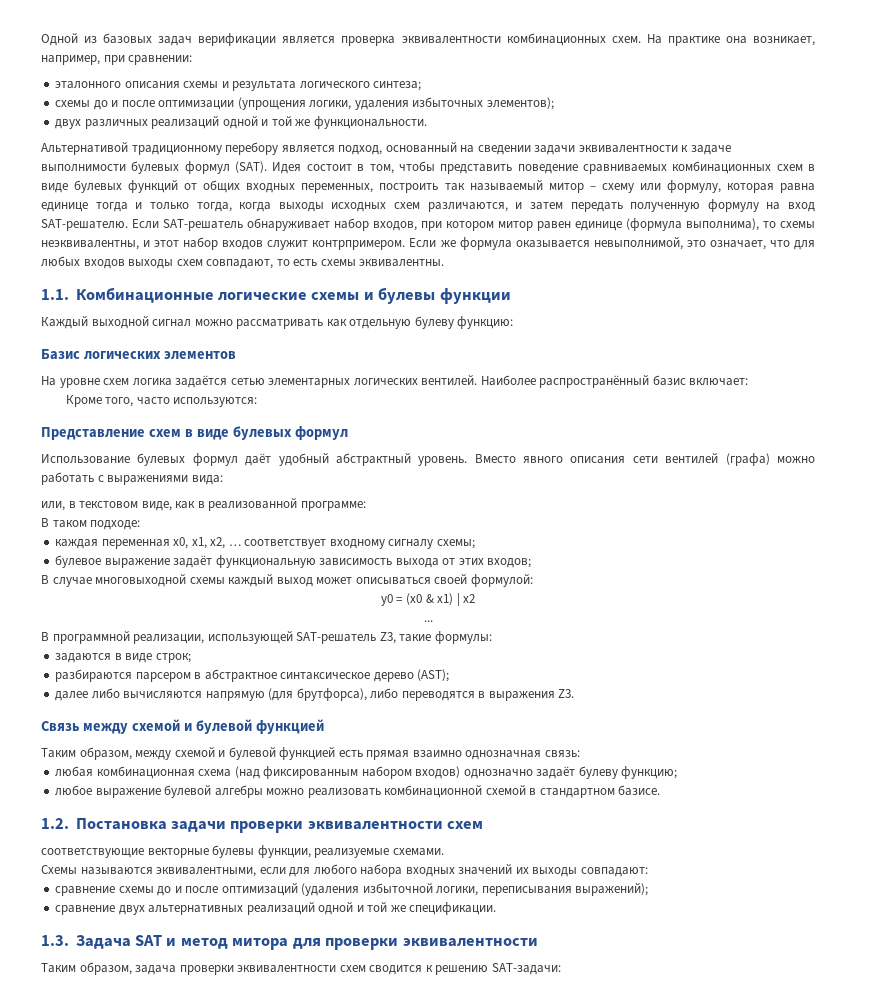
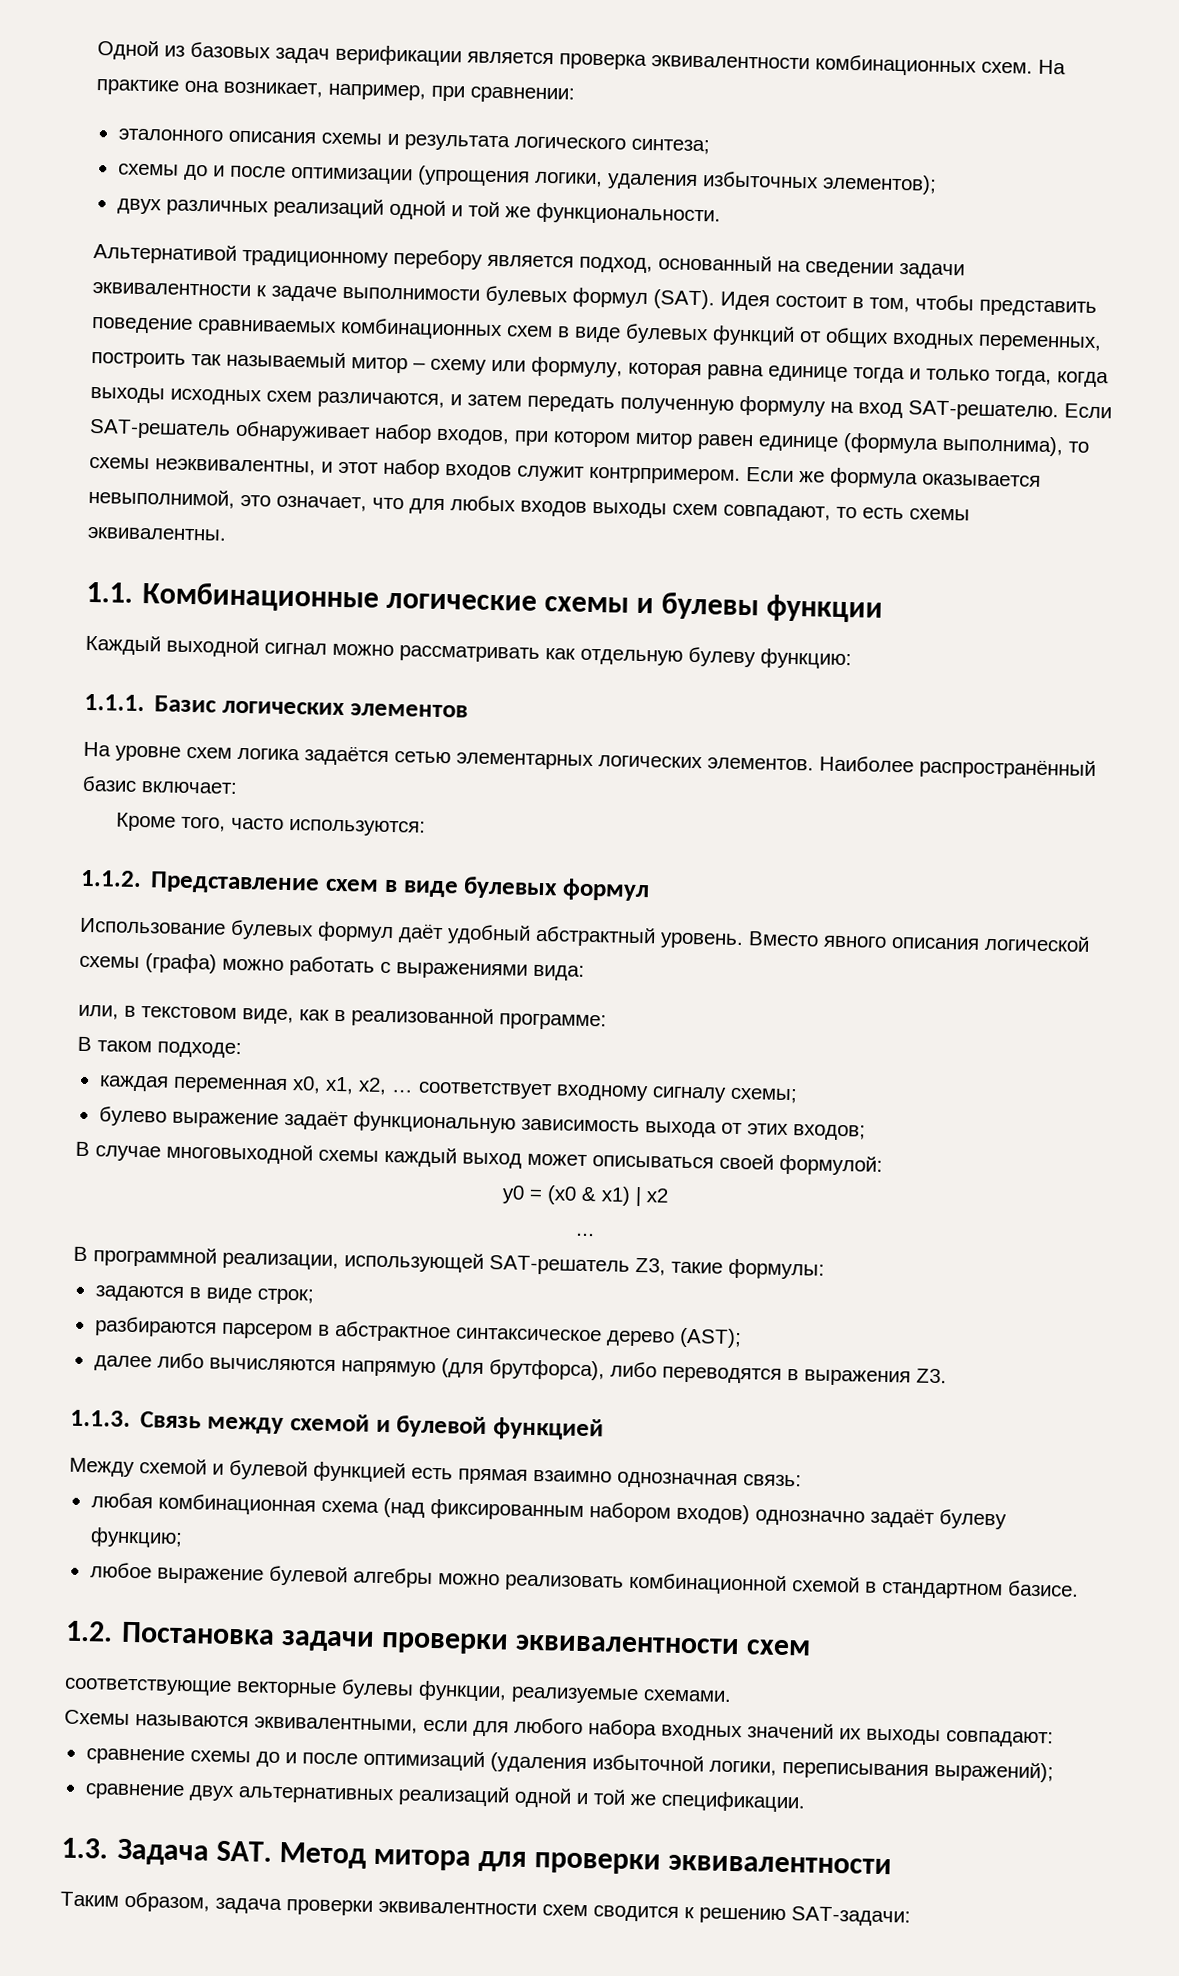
- Базис логических элементов
+ 1.1.1. Базис логических элементов
- На уровне схем логика задаётся сетью элементарных логических вентилей.
+ На уровне схем логика задаётся сетью элементарных логических элементов.
- Представление схем в виде булевых формул
+ 1.1.2. Представление схем в виде булевых формул
- Вместо явного описания сети вентилей (графа) можно работать с выражениями вида:
+ Вместо явного описания логической схемы (графа) можно работать с выражениями вида:
- булевое выражение задаёт функциональную зависимость выхода от этих входов;
+ булево выражение задаёт функциональную зависимость выхода от этих входов;
- Связь между схемой и булевой функцией
+ 1.1.3. Связь между схемой и булевой функцией
- Таким образом, между схемой и булевой функцией есть прямая взаимно однозначная связь:
+ Между схемой и булевой функцией есть прямая взаимно однозначная связь:
- 1.3. Задача SAT и метод митора для проверки эквивалентности
+ 1.3. Задача SAT. Метод митора для проверки эквивалентности

